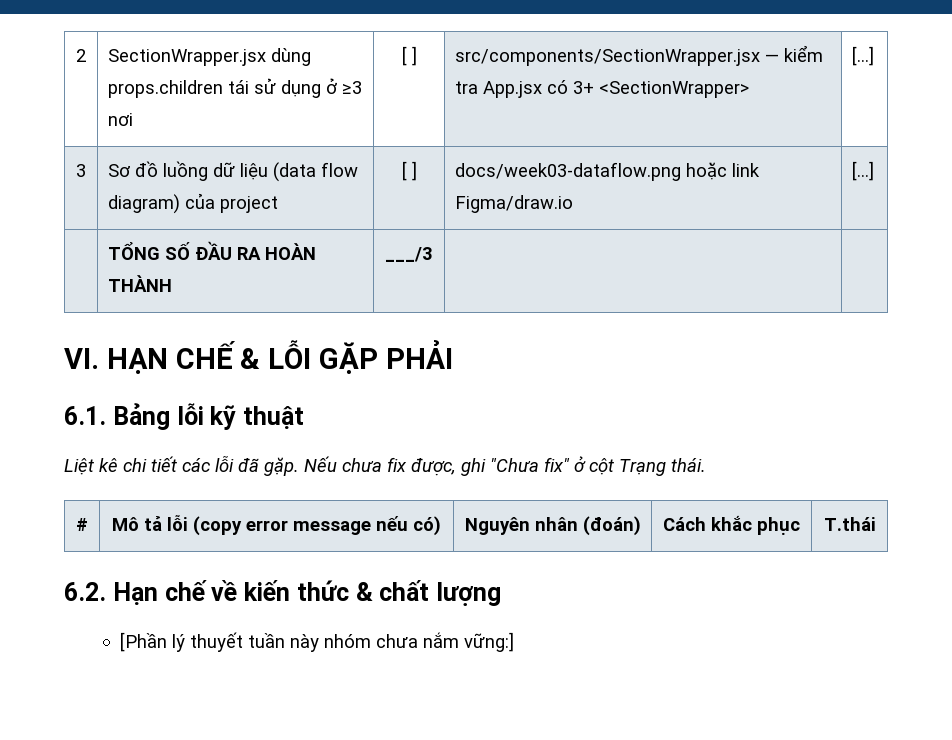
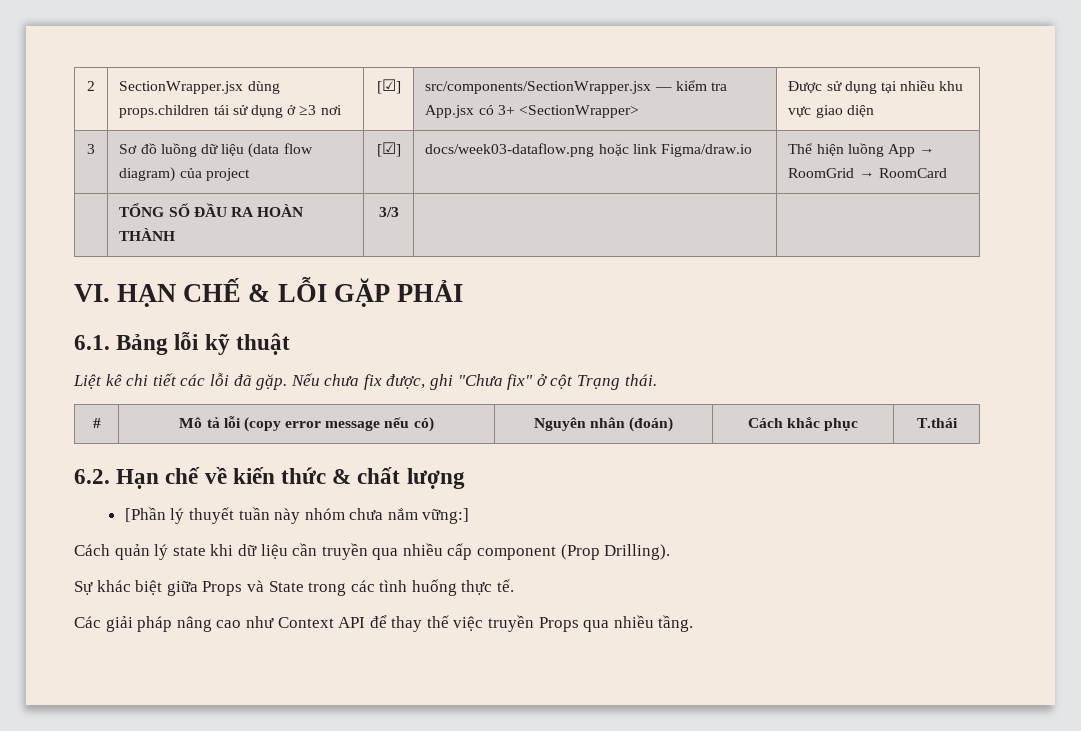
- 2 | SectionWrapper.jsx dùng props.children tái sử dụng ở ≥3 nơi | [ ] | src/components/SectionWrapper.jsx — kiểm tra App.jsx có 3+ <SectionWrapper> | [...]
+ 2 | SectionWrapper.jsx dùng props.children tái sử dụng ở ≥3 nơi | [☑] | src/components/SectionWrapper.jsx — kiểm tra App.jsx có 3+ <SectionWrapper> | Được sử dụng tại nhiều khu vực giao diện
- 3 | Sơ đồ luồng dữ liệu (data flow diagram) của project | [ ] | docs/week03-dataflow.png hoặc link Figma/draw.io | [...]
+ 3 | Sơ đồ luồng dữ liệu (data flow diagram) của project | [☑] | docs/week03-dataflow.png hoặc link Figma/draw.io | Thể hiện luồng App → RoomGrid → RoomCard
- | TỔNG SỐ ĐẦU RA HOÀN THÀNH | ___/3 | |
+ | TỔNG SỐ ĐẦU RA HOÀN THÀNH | 3/3 | |
+ Cách quản lý state khi dữ liệu cần truyền qua nhiều cấp component (Prop Drilling).
+ Sự khác biệt giữa Props và State trong các tình huống thực tế.
+ Các giải pháp nâng cao như Context API để thay thế việc truyền Props qua nhiều tầng.

